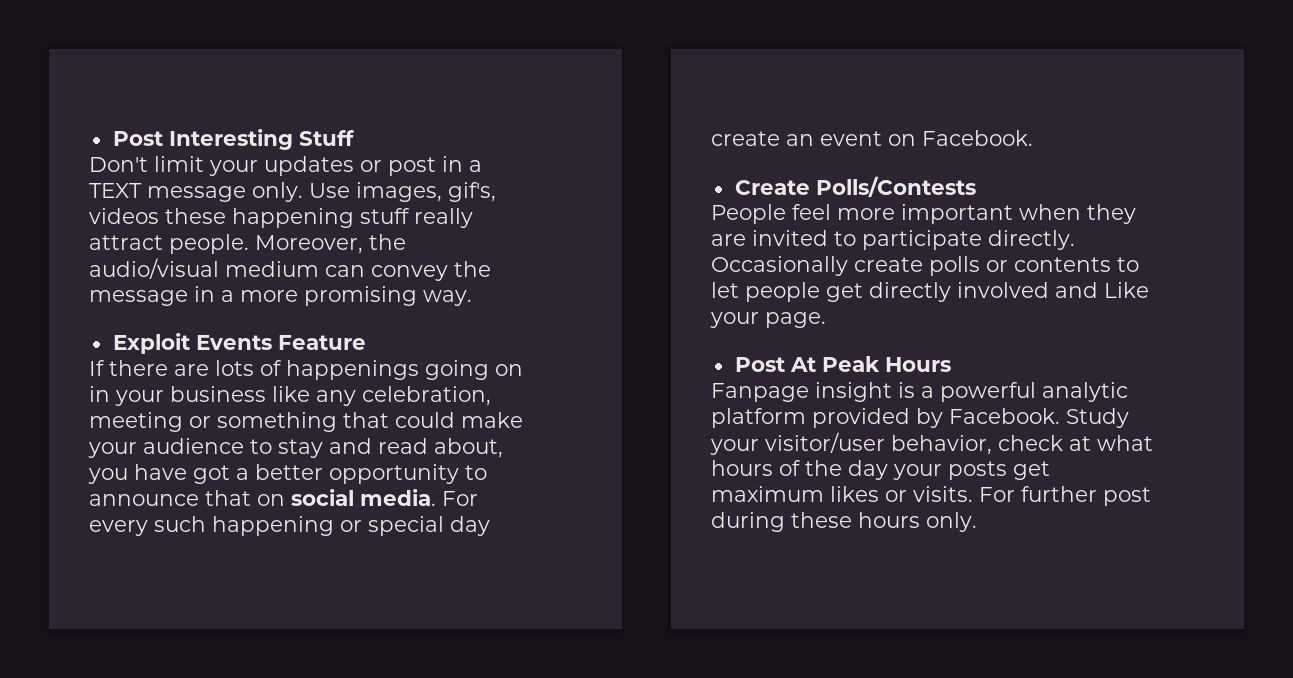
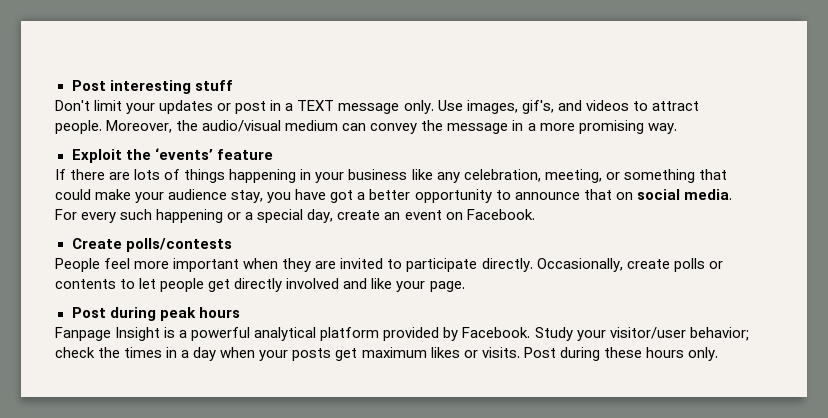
- Post Interesting Stuff
+ Post interesting stuff
- Use images, gif's, videos these happening stuff really attract people.
+ Use images, gif's, and videos to attract people.
- Exploit Events Feature
+ Exploit the ‘events’ feature
- If there are lots of happenings going on in your business like any celebration, meeting or something that could make your audience to stay and read about, you have got a better opportunity to announce that on social media.
+ If there are lots of things happening in your business like any celebration, meeting, or something that could make your audience stay, you have got a better opportunity to announce that on social media.
- For every such happening or special day create an event on Facebook.
+ For every such happening or a special day, create an event on Facebook.
- Create Polls/Contests
+ Create polls/contests
- Occasionally create polls or contents to let people get directly involved and Like your page.
+ Occasionally, create polls or contents to let people get directly involved and like your page.
- Post At Peak Hours
+ Post during peak hours
- Fanpage insight is a powerful analytic platform provided by Facebook.
+ Fanpage Insight is a powerful analytical platform provided by Facebook.
- Study your visitor/user behavior, check at what hours of the day your posts get maximum likes or visits.
+ Study your visitor/user behavior; check the times in a day when your posts get maximum likes or visits.
- For further post during these hours only.
+ Post during these hours only.

